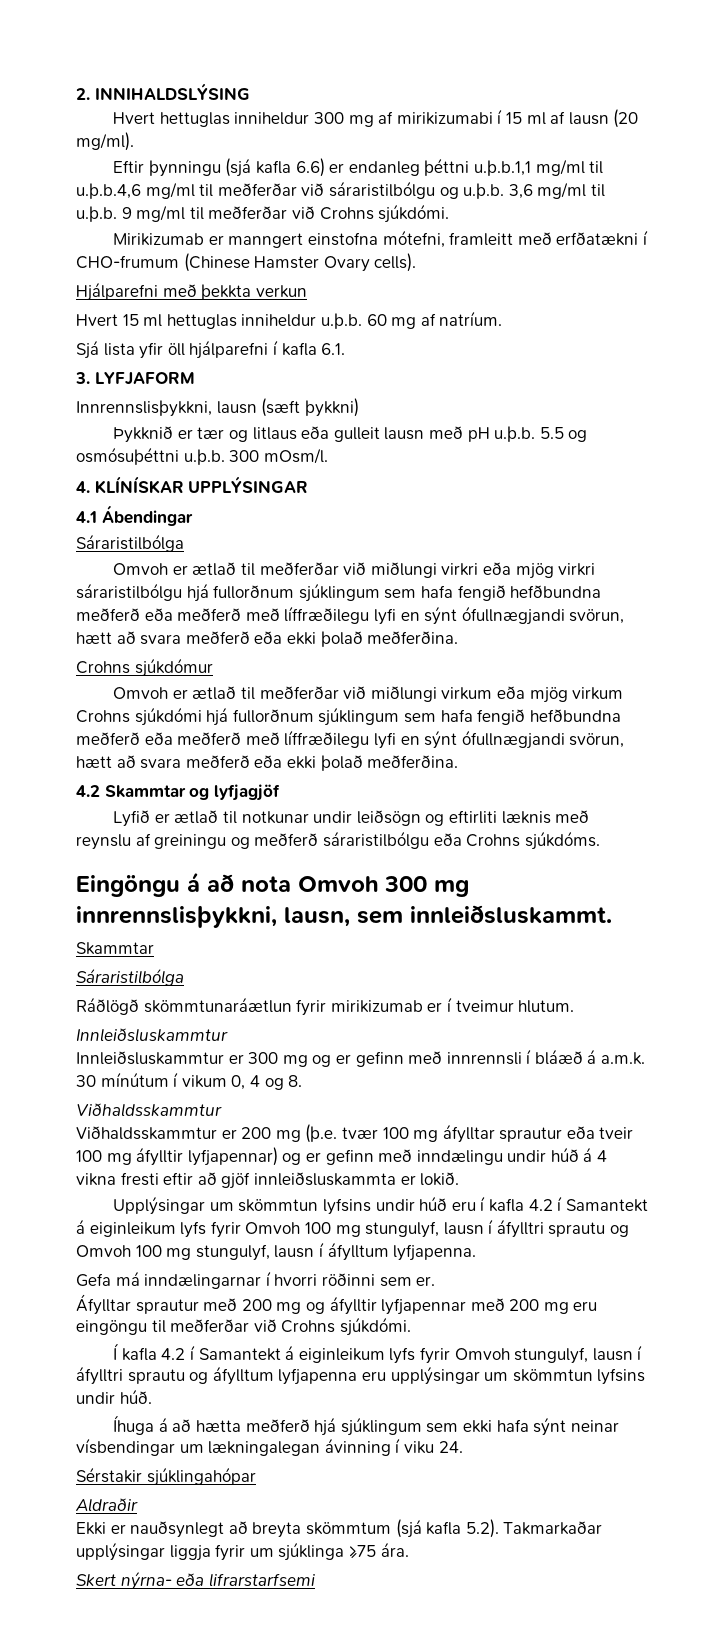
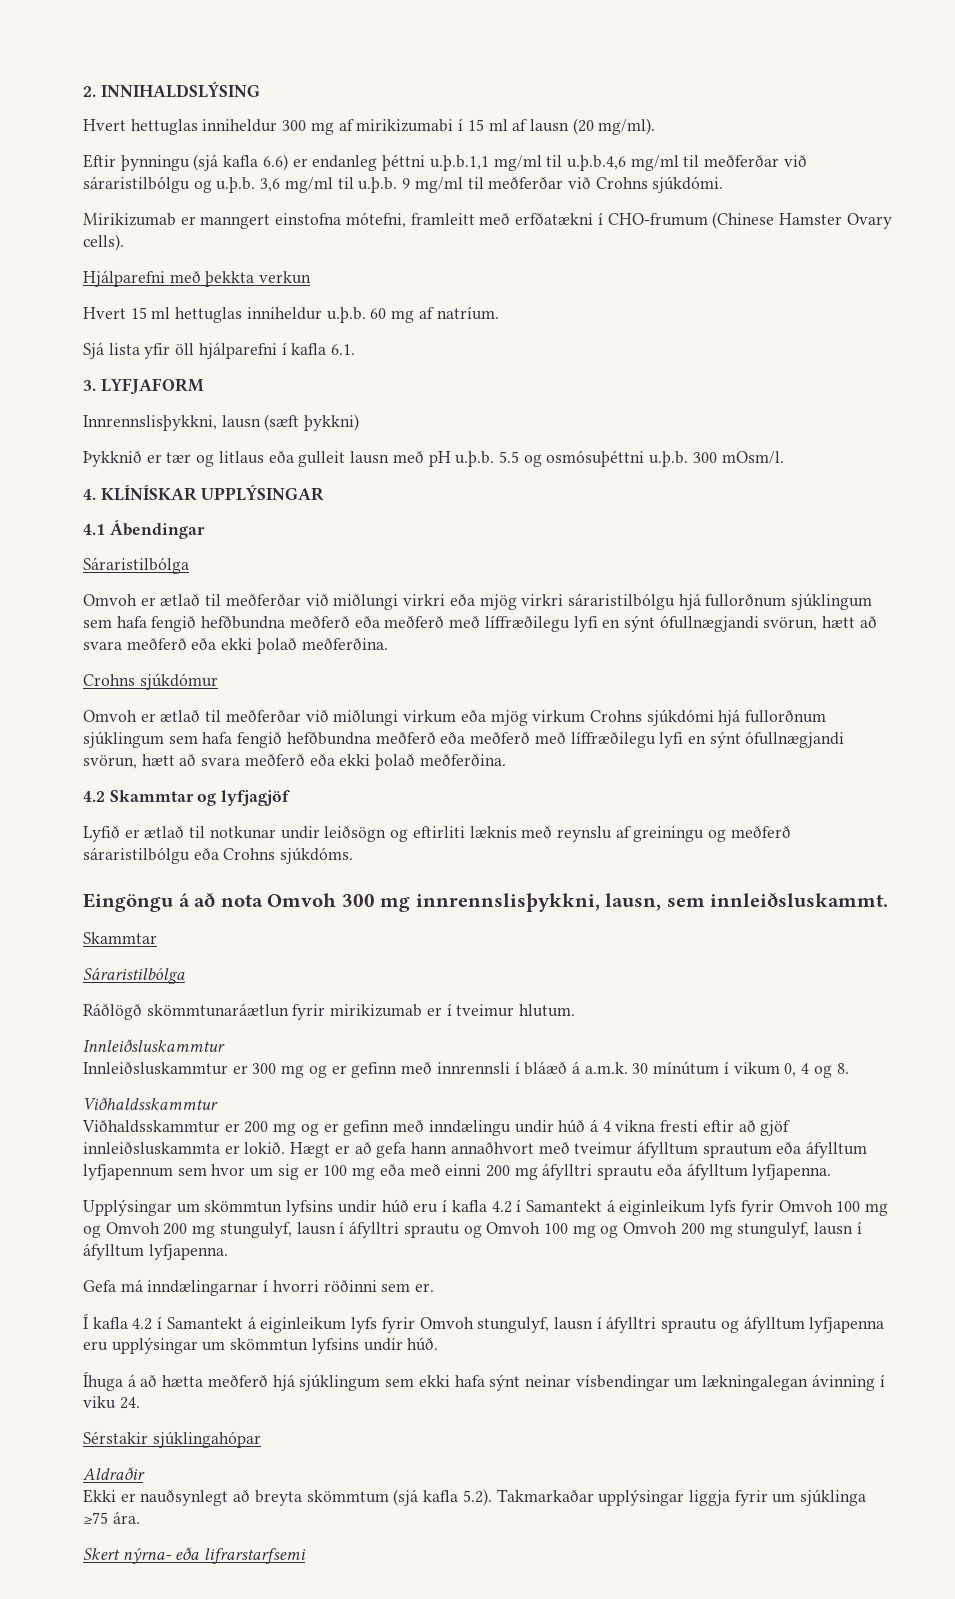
- Viðhaldsskammtur er 200 mg (þ.e. tvær 100 mg áfylltar sprautur eða tveir 100 mg áfylltir lyfjapennar) og er gefinn með inndælingu undir húð á 4 vikna fresti eftir að gjöf innleiðsluskammta er lokið.
+ Viðhaldsskammtur er 200 mg og er gefinn með inndælingu undir húð á 4 vikna fresti eftir að gjöf innleiðsluskammta er lokið. Hægt er að gefa hann annaðhvort með tveimur áfylltum sprautum eða áfylltum lyfjapennum sem hvor um sig er 100 mg eða með einni 200 mg áfylltri sprautu eða áfylltum lyfjapenna.
- Upplýsingar um skömmtun lyfsins undir húð eru í kafla 4.2 í Samantekt á eiginleikum lyfs fyrir Omvoh 100 mg stungulyf, lausn í áfylltri sprautu og Omvoh 100 mg stungulyf, lausn í áfylltum lyfjapenna.
+ Upplýsingar um skömmtun lyfsins undir húð eru í kafla 4.2 í Samantekt á eiginleikum lyfs fyrir Omvoh 100 mg og Omvoh 200 mg stungulyf, lausn í áfylltri sprautu og Omvoh 100 mg og Omvoh 200 mg stungulyf, lausn í áfylltum lyfjapenna.
- Áfylltar sprautur með 200 mg og áfylltir lyfjapennar með 200 mg eru eingöngu til meðferðar við Crohns sjúkdómi.

